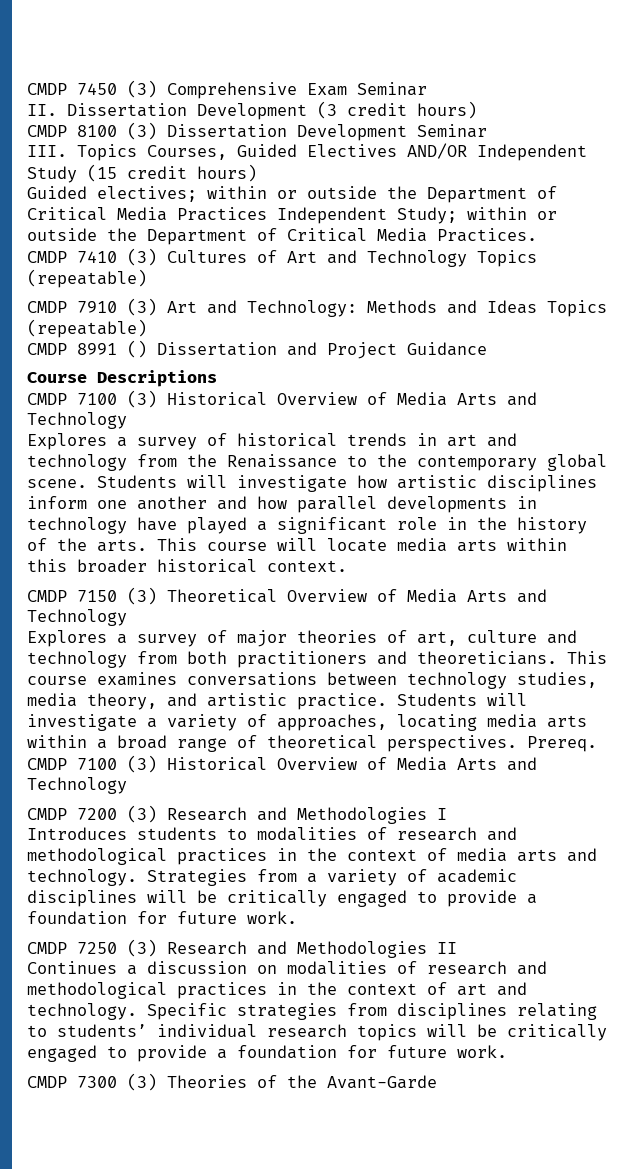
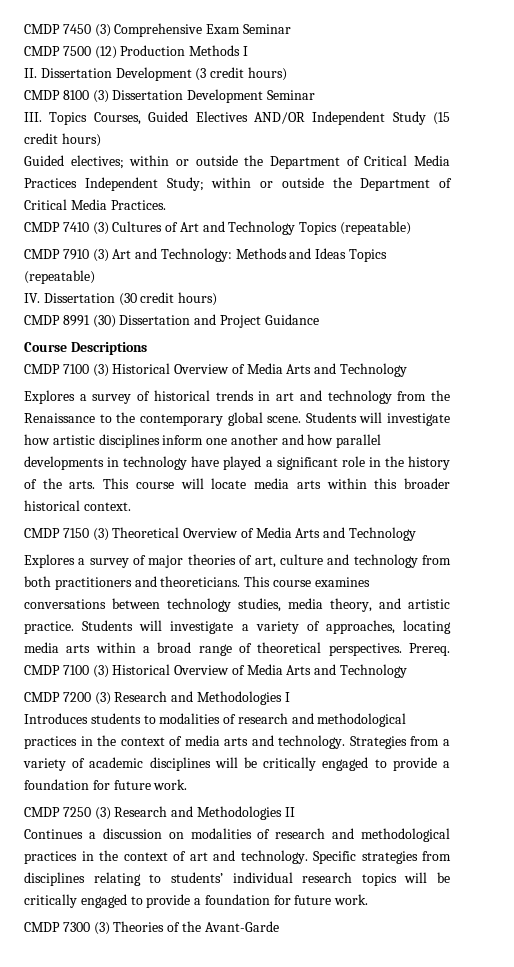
+ CMDP 7500 (12) Production Methods I
+ IV. Dissertation (30 credit hours)
- CMDP 8991 () Dissertation and Project Guidance
+ CMDP 8991 (30) Dissertation and Project Guidance

